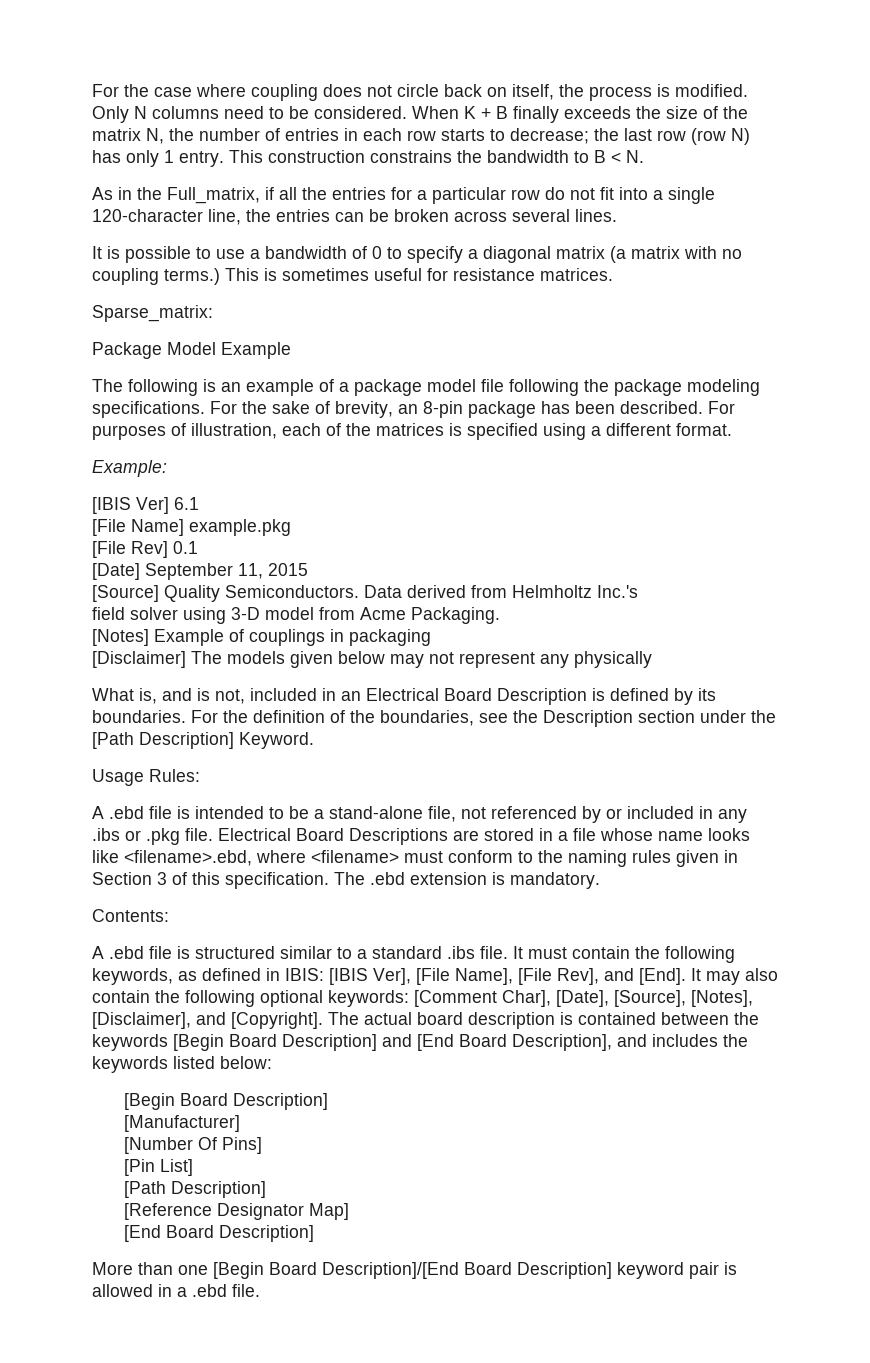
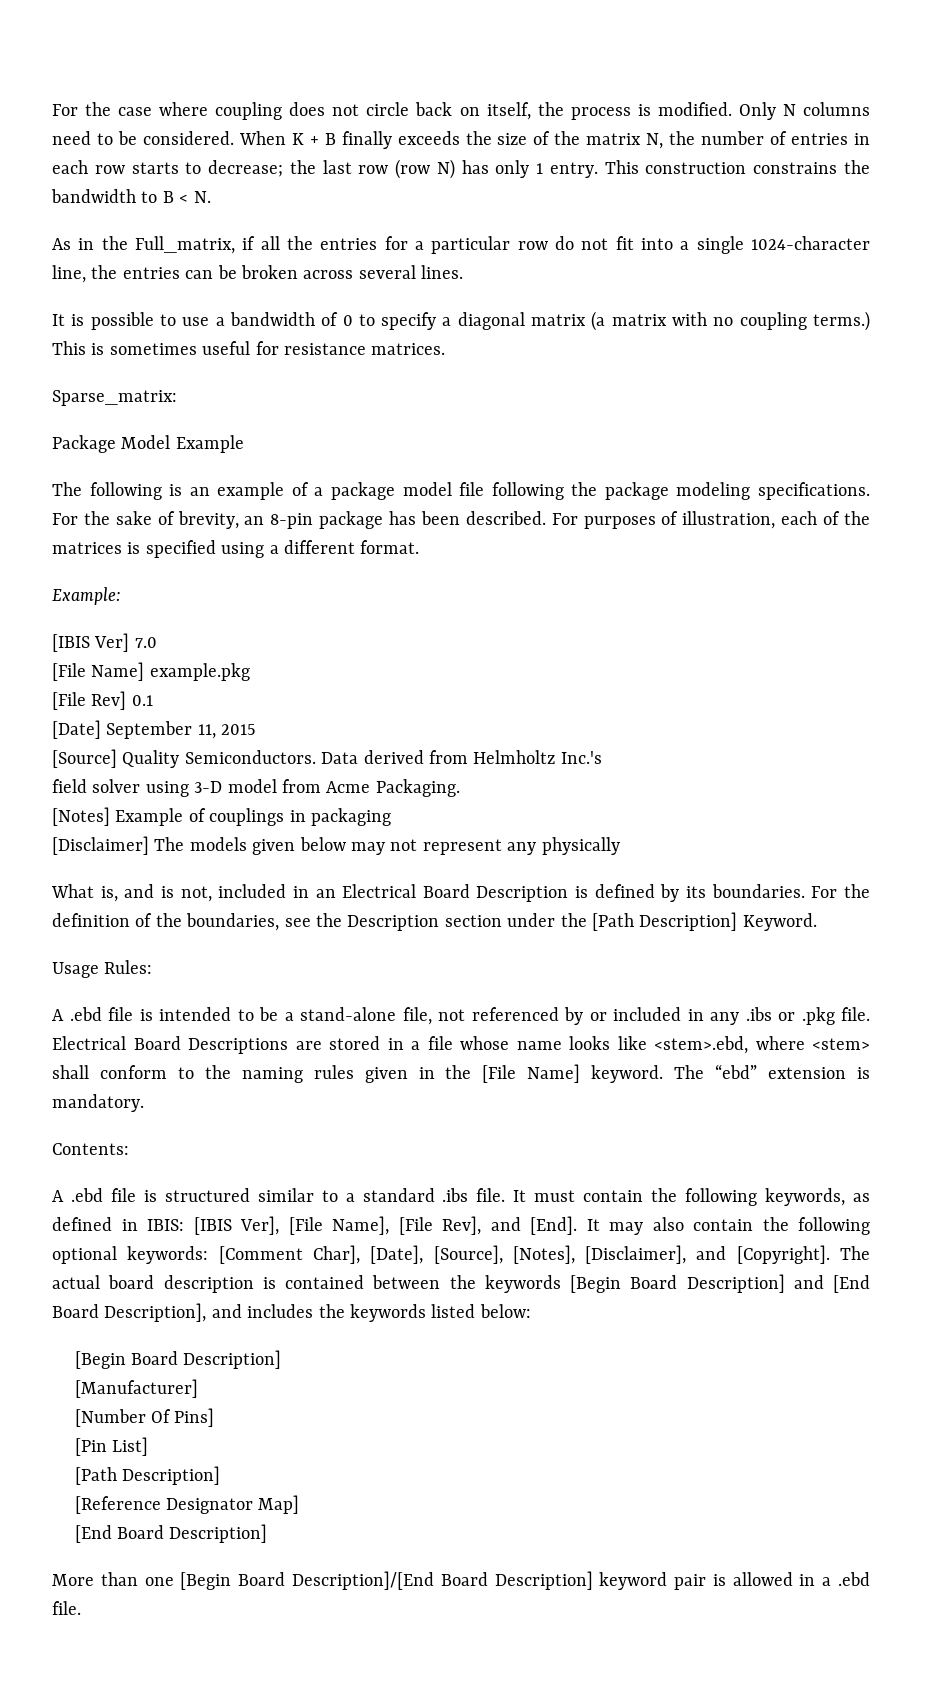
- As in the Full_matrix, if all the entries for a particular row do not fit into a single 120-character line, the entries can be broken across several lines.
+ As in the Full_matrix, if all the entries for a particular row do not fit into a single 1024-character line, the entries can be broken across several lines.
- [IBIS Ver] 6.1
+ [IBIS Ver] 7.0
- Electrical Board Descriptions are stored in a file whose name looks like <filename>.ebd, where <filename> must conform to the naming rules given in Section 3 of this specification. The .ebd extension is mandatory.
+ Electrical Board Descriptions are stored in a file whose name looks like <stem>.ebd, where <stem> shall conform to the naming rules given in the [File Name] keyword. The “ebd” extension is mandatory.

